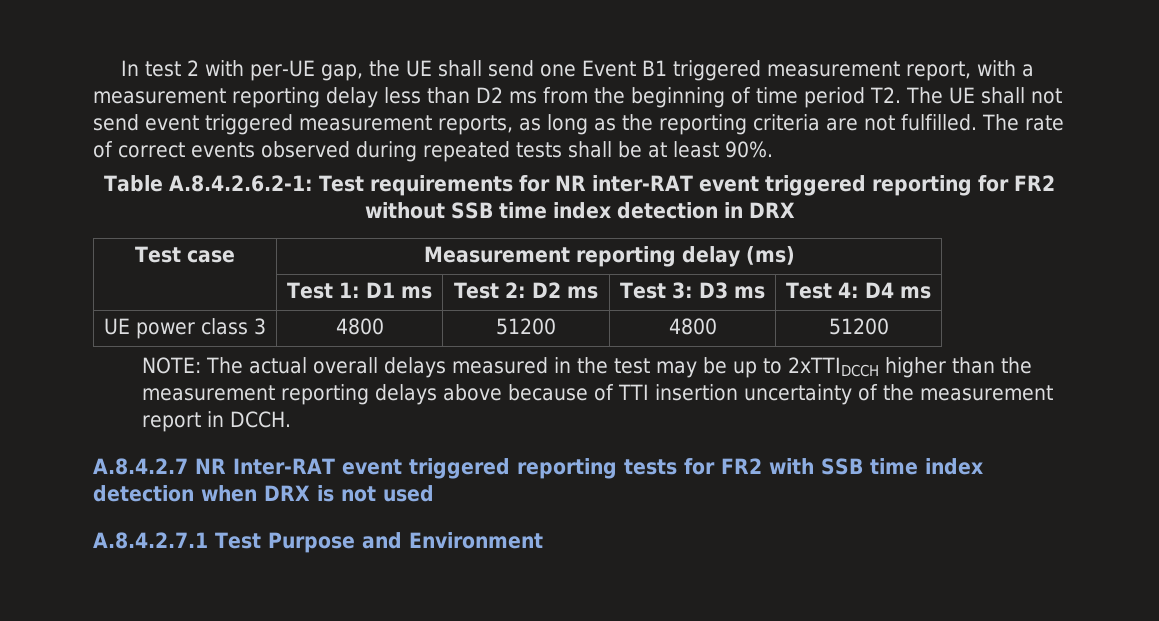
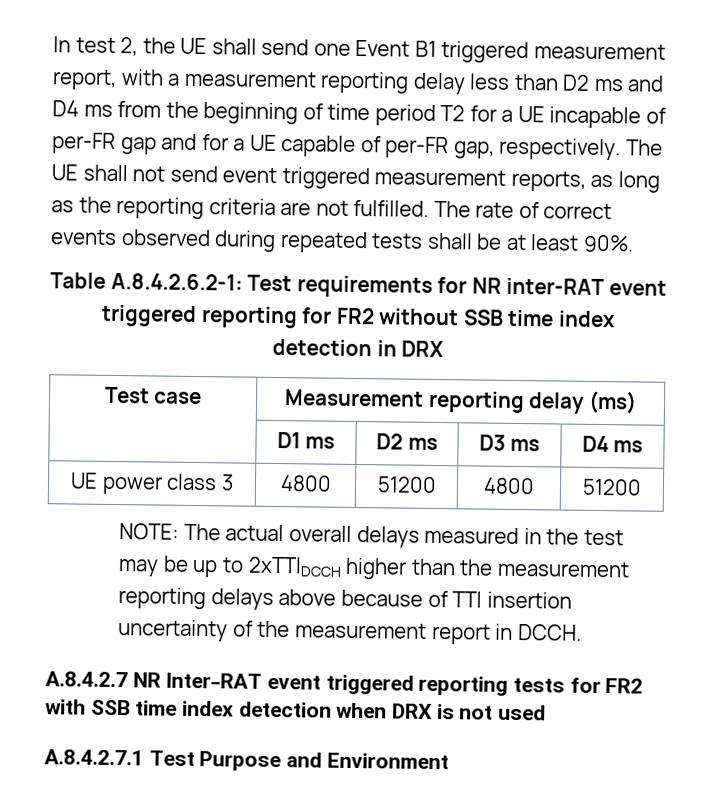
- In test 2 with per-UE gap, the UE shall send one Event B1 triggered measurement report, with a measurement reporting delay less than D2 ms from the beginning of time period T2. The UE shall not send event triggered measurement reports, as long as the reporting criteria are not fulfilled.
+ In test 2, the UE shall send one Event B1 triggered measurement report, with a measurement reporting delay less than D2 ms and D4 ms from the beginning of time period T2 for a UE incapable of per-FR gap and for a UE capable of per-FR gap, respectively. The UE shall not send event triggered measurement reports, as long as the reporting criteria are not fulfilled.
- | Test 1: D1 ms | Test 2: D2 ms | Test 3: D3 ms | Test 4: D4 ms
+ | D1 ms | D2 ms | D3 ms | D4 ms

